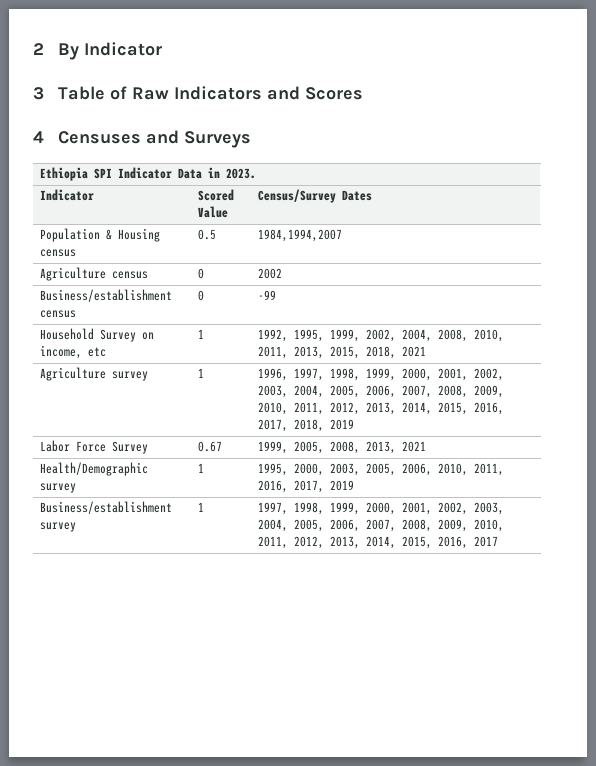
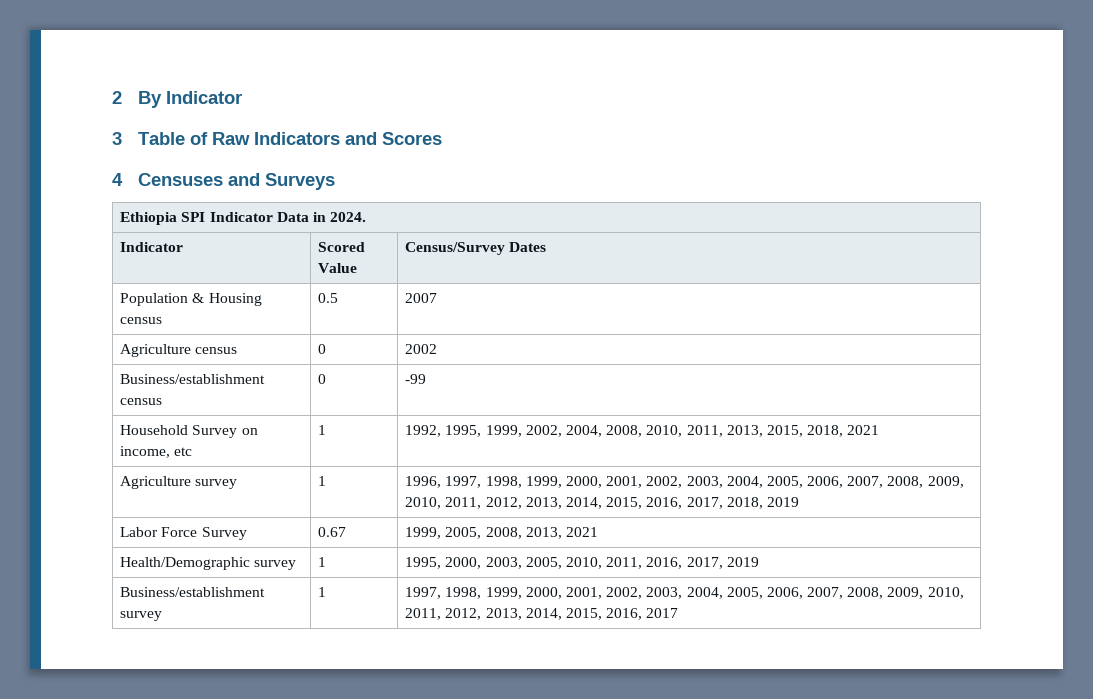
- Ethiopia SPI Indicator Data in 2023.
+ Ethiopia SPI Indicator Data in 2024.
- Population & Housing census | 0.5 | 1984,1994,2007
+ Population & Housing census | 0.5 | 2007
- Health/Demographic survey | 1 | 1995, 2000, 2003, 2005, 2006, 2010, 2011, 2016, 2017, 2019
+ Health/Demographic survey | 1 | 1995, 2000, 2003, 2005, 2010, 2011, 2016, 2017, 2019

